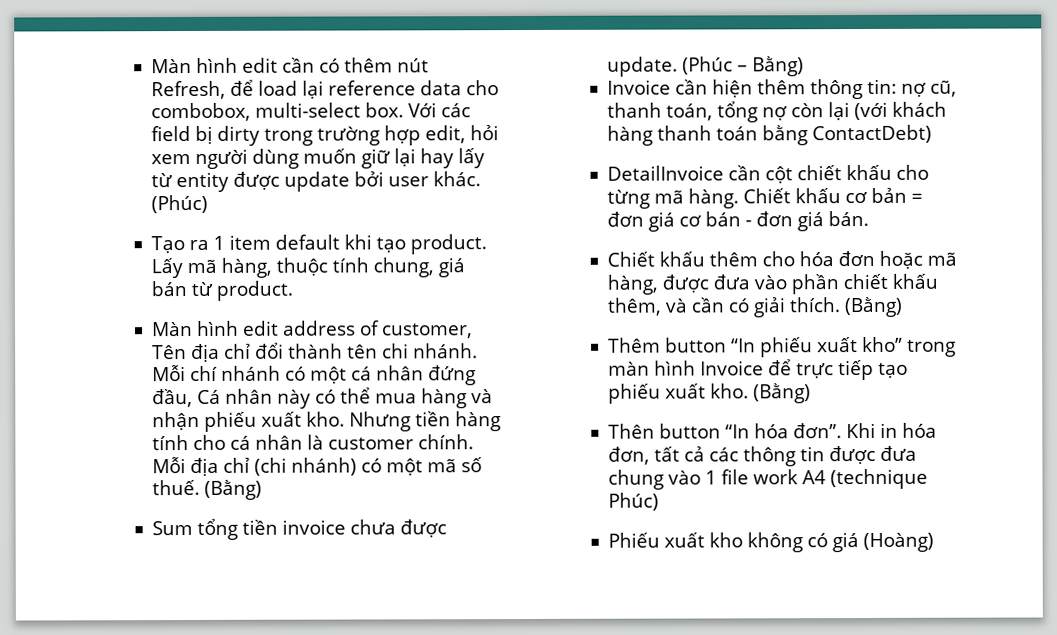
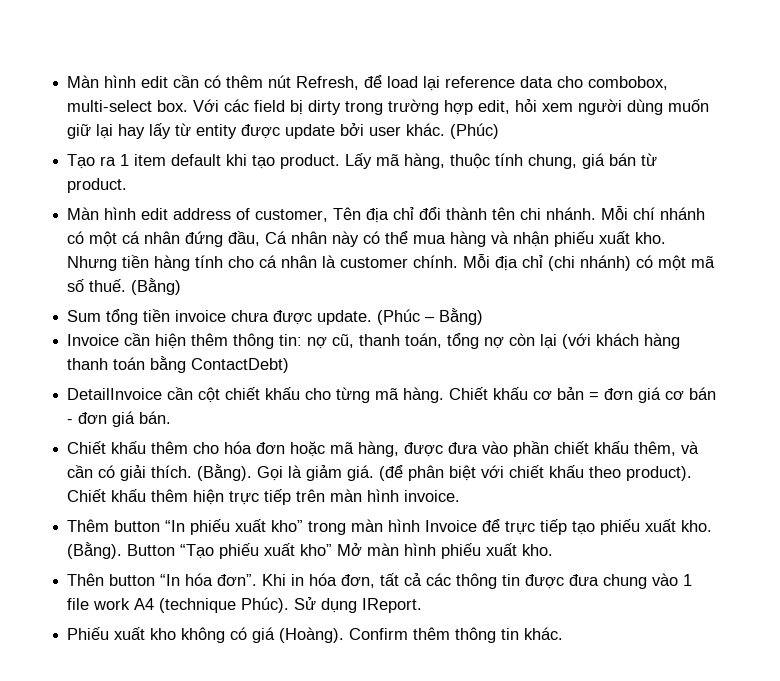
- Chiết khấu thêm cho hóa đơn hoặc mã hàng, được đưa vào phần chiết khấu thêm, và cần có giải thích. (Bằng)
+ Chiết khấu thêm cho hóa đơn hoặc mã hàng, được đưa vào phần chiết khấu thêm, và cần có giải thích. (Bằng). Gọi là giảm giá. (để phân biệt với chiết khấu theo product). Chiết khấu thêm hiện trực tiếp trên màn hình invoice.
- Thêm button “In phiếu xuất kho” trong màn hình Invoice để trực tiếp tạo phiếu xuất kho. (Bằng)
+ Thêm button “In phiếu xuất kho” trong màn hình Invoice để trực tiếp tạo phiếu xuất kho. (Bằng). Button “Tạo phiếu xuất kho” Mở màn hình phiếu xuất kho.
- Khi in hóa đơn, tất cả các thông tin được đưa chung vào 1 file work A4 (technique Phúc)
+ Khi in hóa đơn, tất cả các thông tin được đưa chung vào 1 file work A4 (technique Phúc). Sử dụng IReport.
- Phiếu xuất kho không có giá (Hoàng)
+ Phiếu xuất kho không có giá (Hoàng). Confirm thêm thông tin khác.

